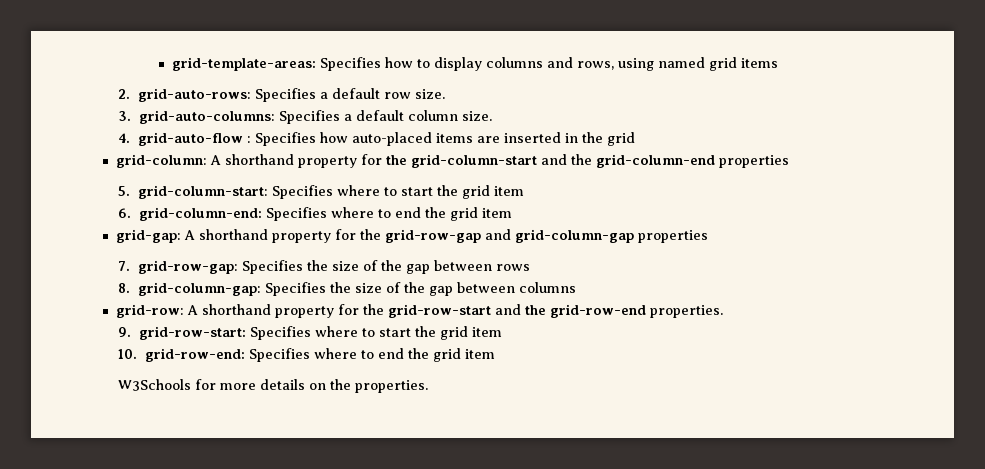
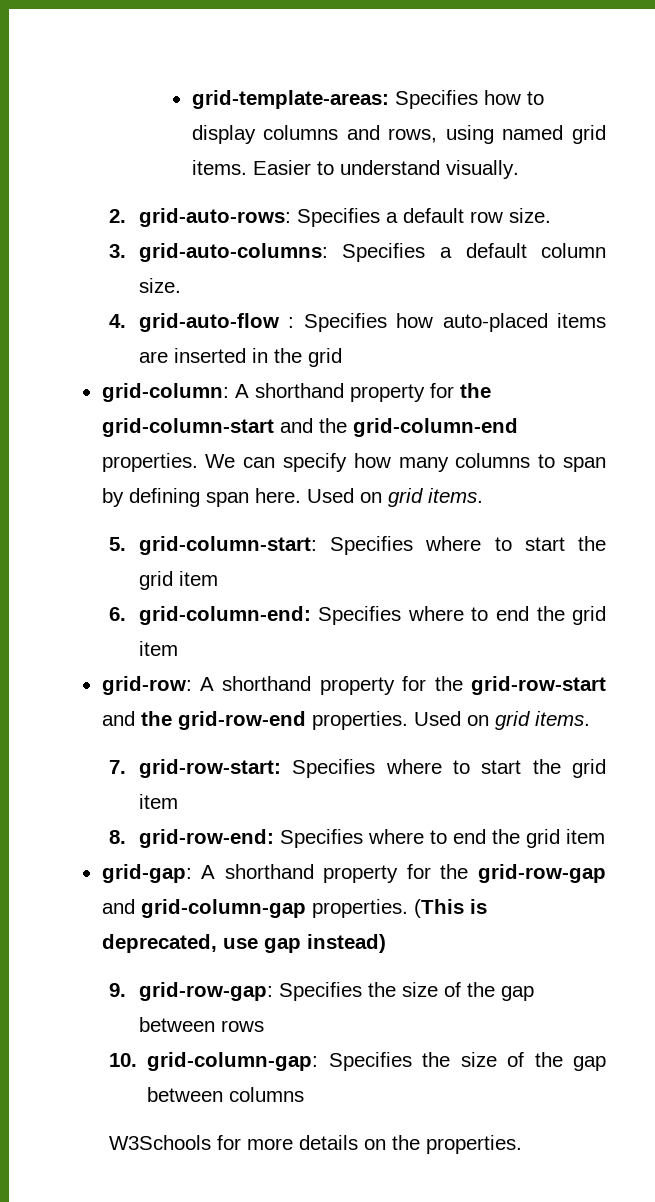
- grid-template-areas: Specifies how to display columns and rows, using named grid items
+ grid-template-areas: Specifies how to display columns and rows, using named grid items. Easier to understand visually.
- grid-column: A shorthand property for the grid-column-start and the grid-column-end properties
+ grid-column: A shorthand property for the grid-column-start and the grid-column-end properties. We can specify how many columns to span by defining span here. Used on grid items.
+ grid-row: A shorthand property for the grid-row-start and the grid-row-end properties. Used on grid items.
+ 7. grid-row-start: Specifies where to start the grid item
+ 8. grid-row-end: Specifies where to end the grid item
- grid-gap: A shorthand property for the grid-row-gap and grid-column-gap properties
- 7. grid-row-gap: Specifies the size of the gap between rows
+ grid-gap: A shorthand property for the grid-row-gap and grid-column-gap properties. (This is deprecated, use gap instead)
+ 9. grid-row-gap: Specifies the size of the gap between rows
- 8. grid-column-gap: Specifies the size of the gap between columns
+ 10. grid-column-gap: Specifies the size of the gap between columns
- grid-row: A shorthand property for the grid-row-start and the grid-row-end properties.
- 9. grid-row-start: Specifies where to start the grid item
- 10. grid-row-end: Specifies where to end the grid item

